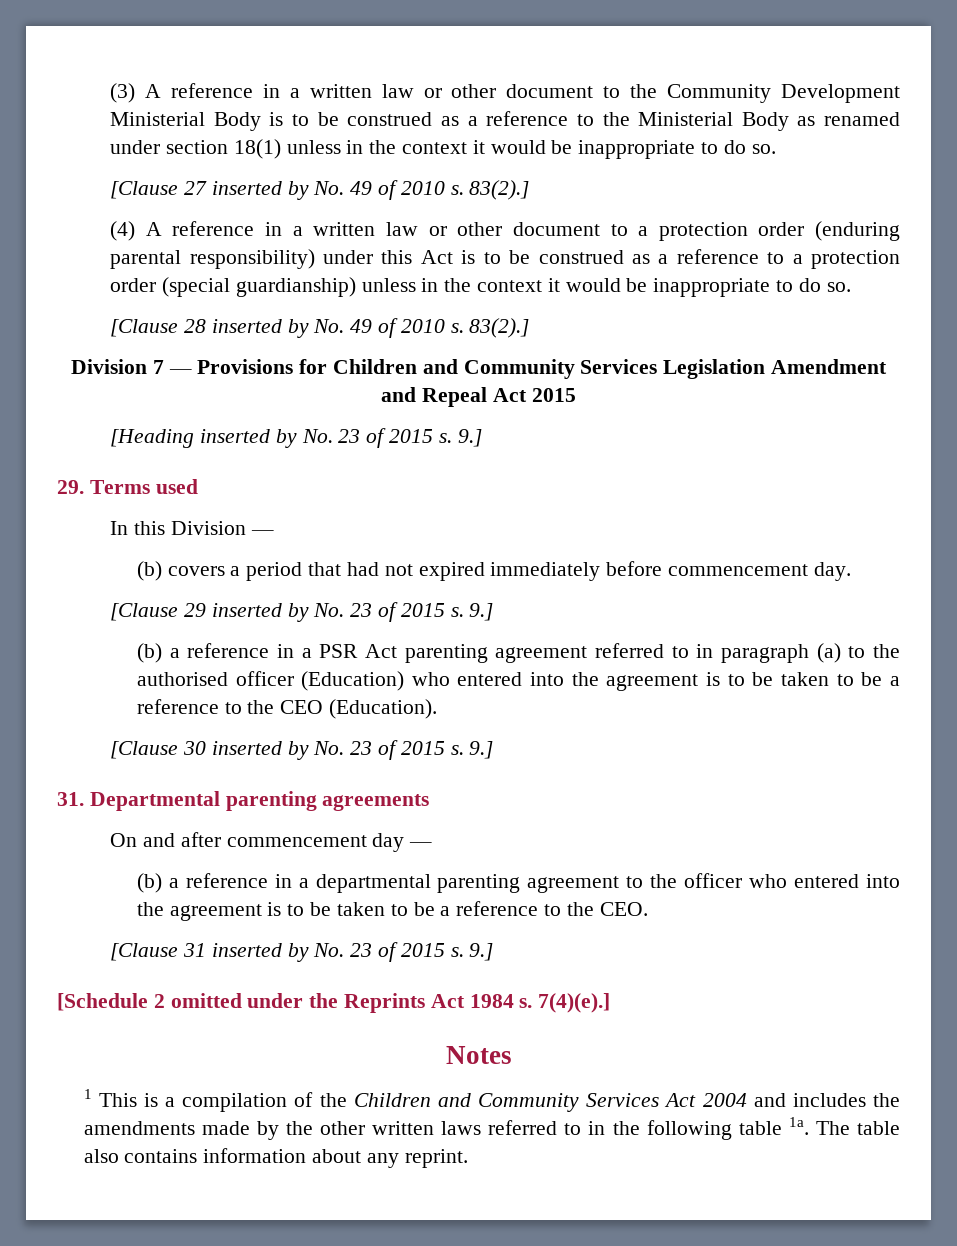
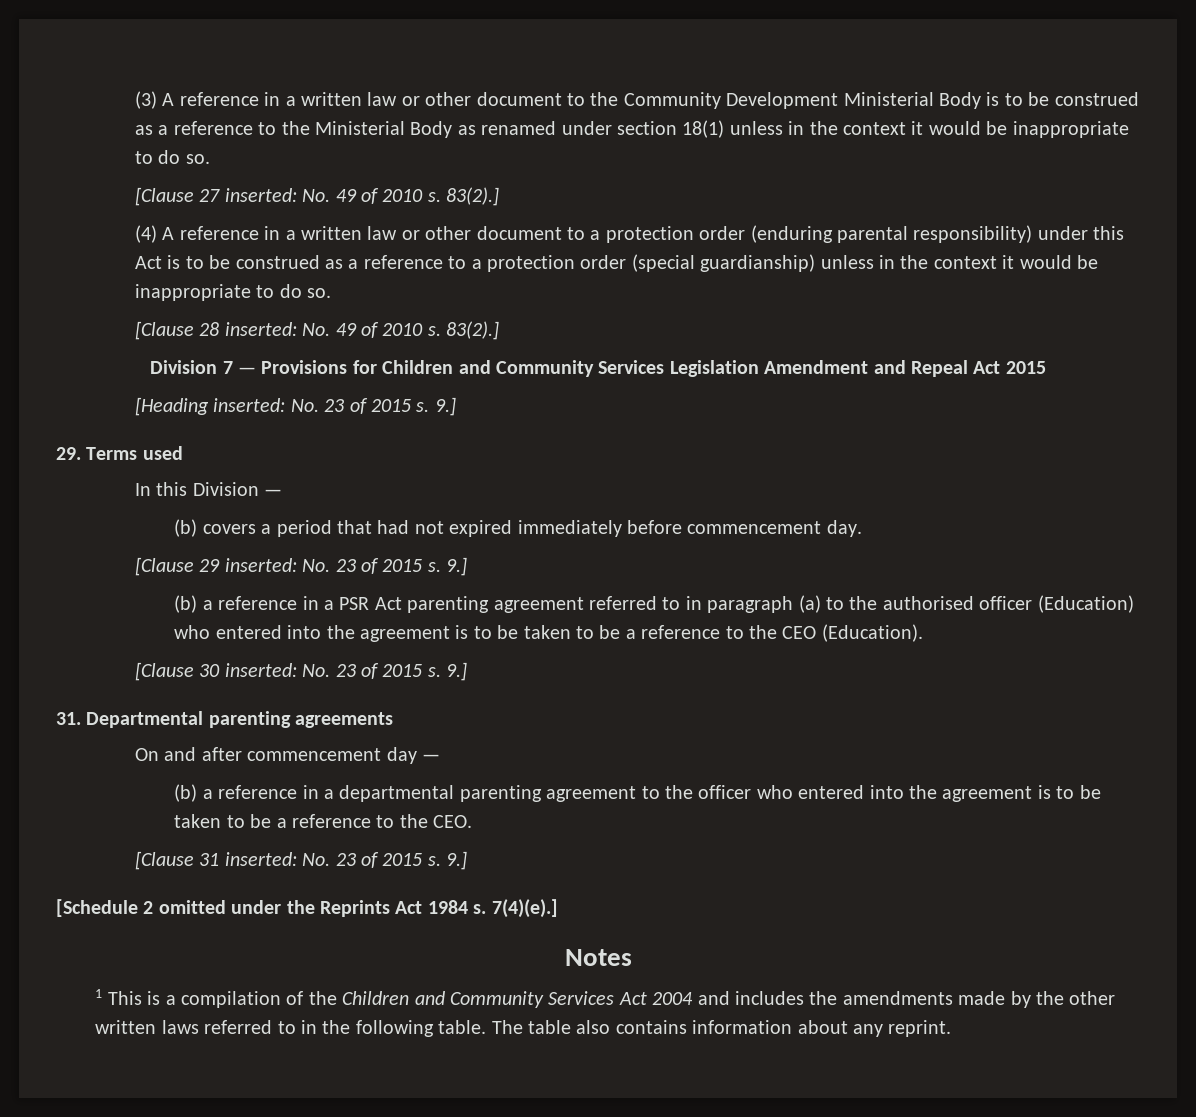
- [Clause 27 inserted by No. 49 of 2010 s.
+ [Clause 27 inserted: No. 49 of 2010 s.
- [Clause 28 inserted by No. 49 of 2010 s.
+ [Clause 28 inserted: No. 49 of 2010 s.
- [Heading inserted by No. 23 of 2015 s.
+ [Heading inserted: No. 23 of 2015 s.
- [Clause 29 inserted by No. 23 of 2015 s.
+ [Clause 29 inserted: No. 23 of 2015 s.
- [Clause 30 inserted by No. 23 of 2015 s.
+ [Clause 30 inserted: No. 23 of 2015 s.
- [Clause 31 inserted by No. 23 of 2015 s.
+ [Clause 31 inserted: No. 23 of 2015 s.
- 1 This is a compilation of the Children and Community Services Act 2004 and includes the amendments made by the other written laws referred to in the following table 1a.
+ 1 This is a compilation of the Children and Community Services Act 2004 and includes the amendments made by the other written laws referred to in the following table.

